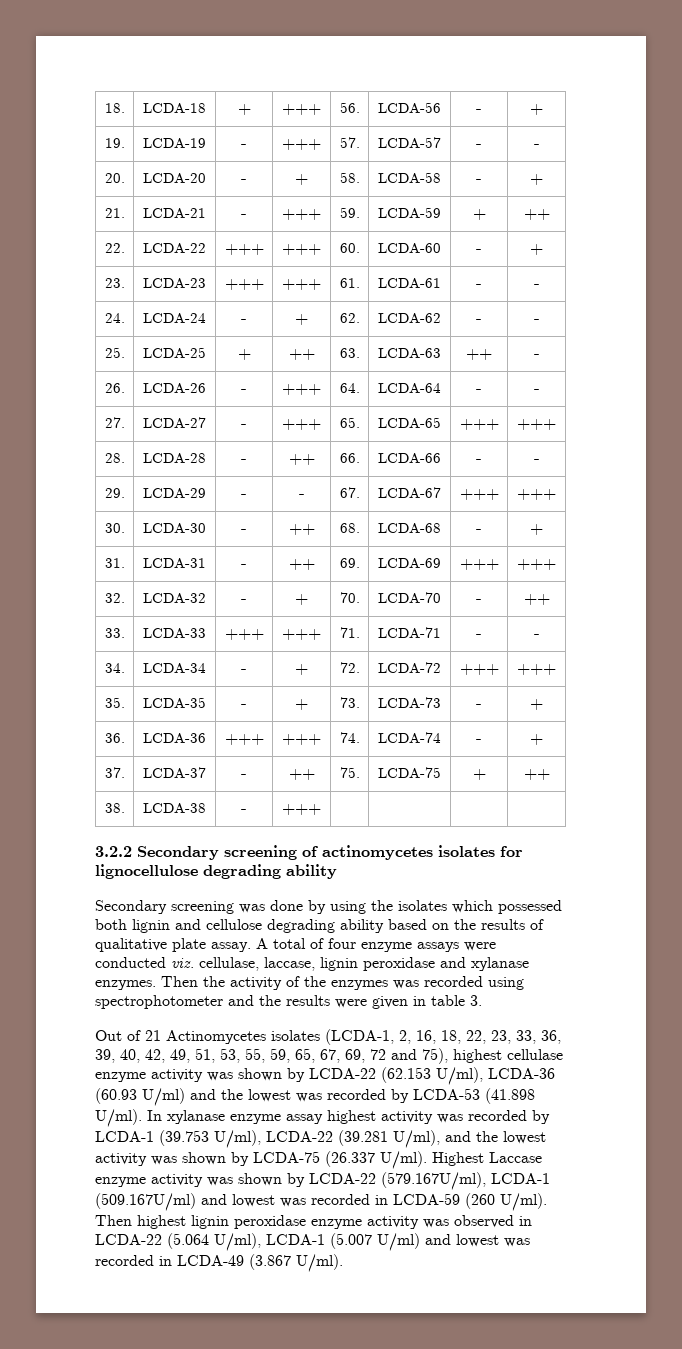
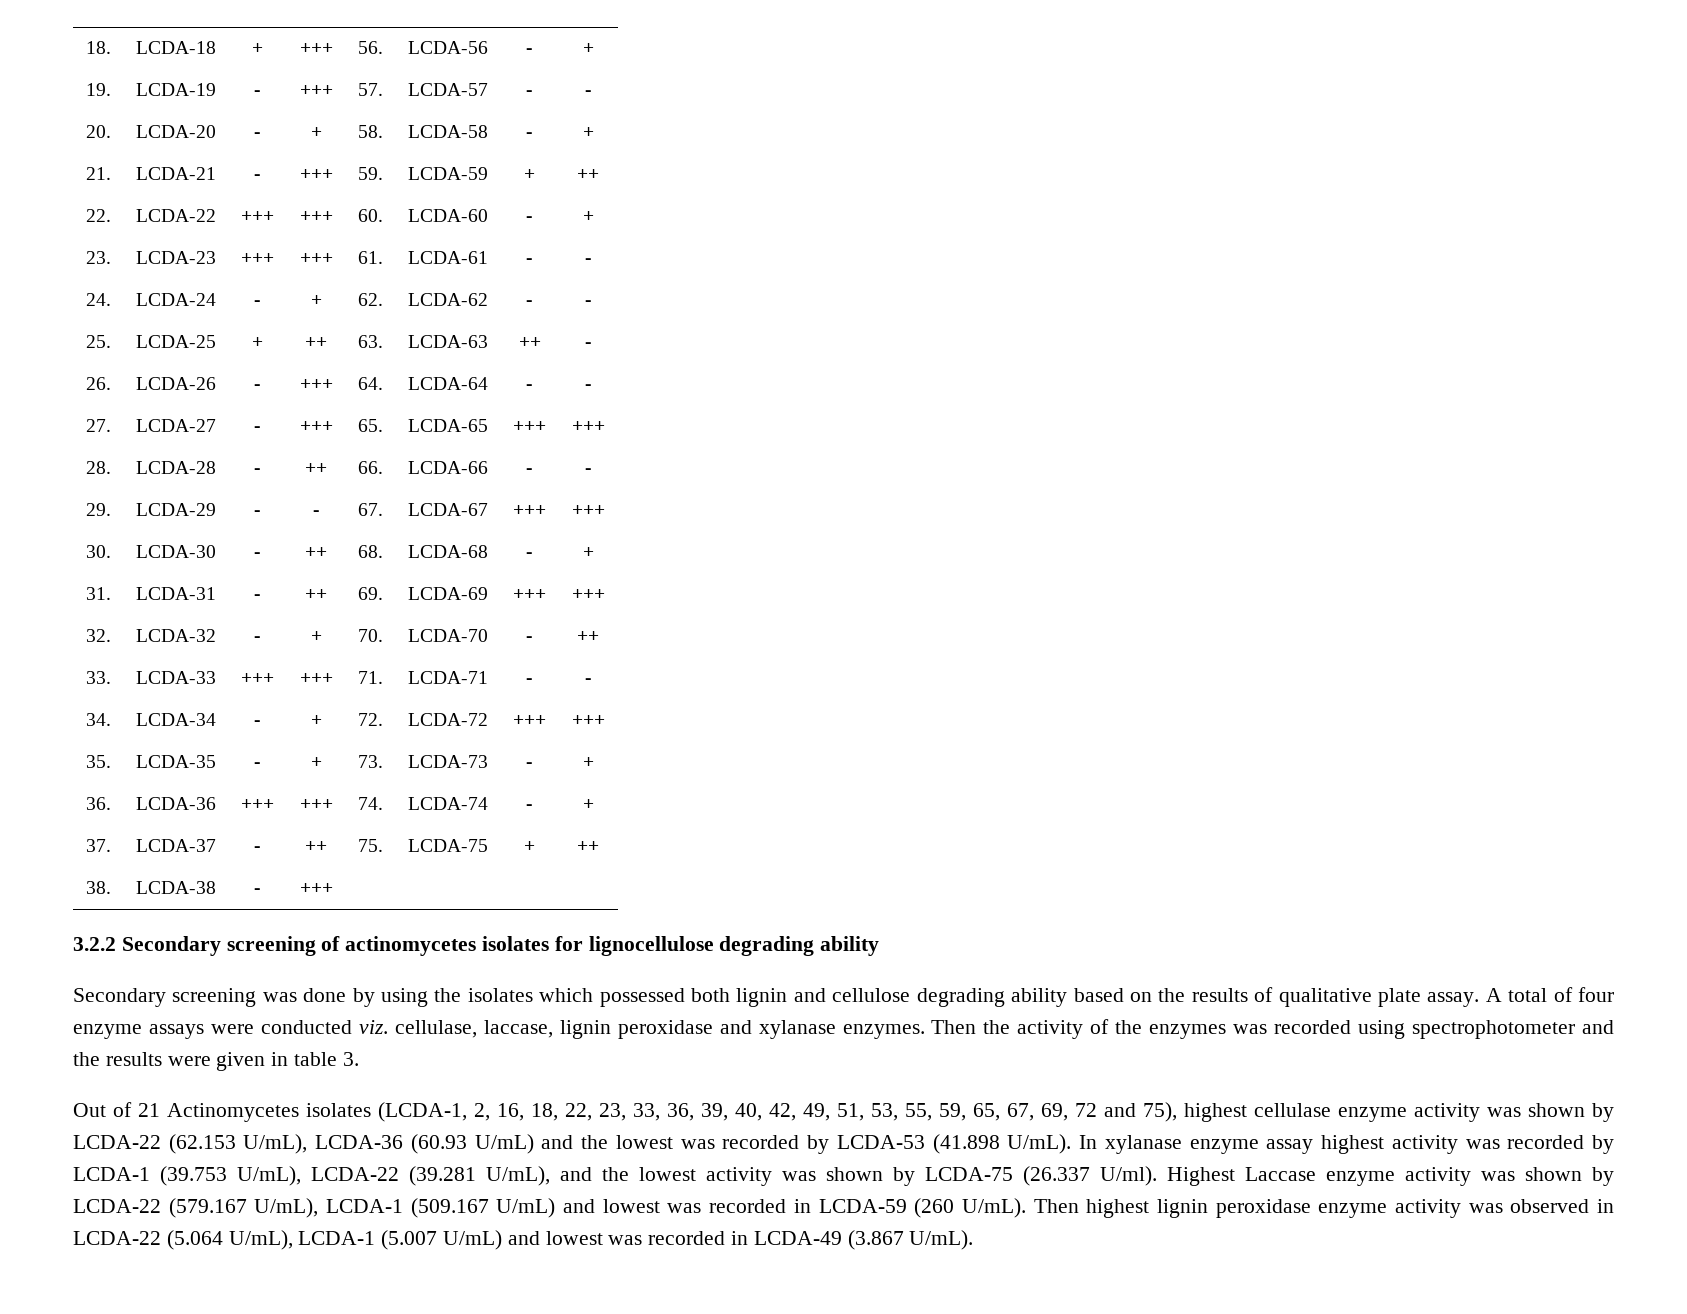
- Out of 21 Actinomycetes isolates (LCDA-1, 2, 16, 18, 22, 23, 33, 36, 39, 40, 42, 49, 51, 53, 55, 59, 65, 67, 69, 72 and 75), highest cellulase enzyme activity was shown by LCDA-22 (62.153 U/ml), LCDA-36 (60.93 U/ml) and the lowest was recorded by LCDA-53 (41.898 U/ml).
+ Out of 21 Actinomycetes isolates (LCDA-1, 2, 16, 18, 22, 23, 33, 36, 39, 40, 42, 49, 51, 53, 55, 59, 65, 67, 69, 72 and 75), highest cellulase enzyme activity was shown by LCDA-22 (62.153 U/mL), LCDA-36 (60.93 U/mL) and the lowest was recorded by LCDA-53 (41.898 U/mL).
- In xylanase enzyme assay highest activity was recorded by LCDA-1 (39.753 U/ml), LCDA-22 (39.281 U/ml), and the lowest activity was shown by LCDA-75 (26.337 U/ml).
+ In xylanase enzyme assay highest activity was recorded by LCDA-1 (39.753 U/mL), LCDA-22 (39.281 U/mL), and the lowest activity was shown by LCDA-75 (26.337 U/ml).
- Highest Laccase enzyme activity was shown by LCDA-22 (579.167U/ml), LCDA-1 (509.167U/ml) and lowest was recorded in LCDA-59 (260 U/ml).
+ Highest Laccase enzyme activity was shown by LCDA-22 (579.167 U/mL), LCDA-1 (509.167 U/mL) and lowest was recorded in LCDA-59 (260 U/mL).
- Then highest lignin peroxidase enzyme activity was observed in LCDA-22 (5.064 U/ml), LCDA-1 (5.007 U/ml) and lowest was recorded in LCDA-49 (3.867 U/ml).
+ Then highest lignin peroxidase enzyme activity was observed in LCDA-22 (5.064 U/mL), LCDA-1 (5.007 U/mL) and lowest was recorded in LCDA-49 (3.867 U/mL).

